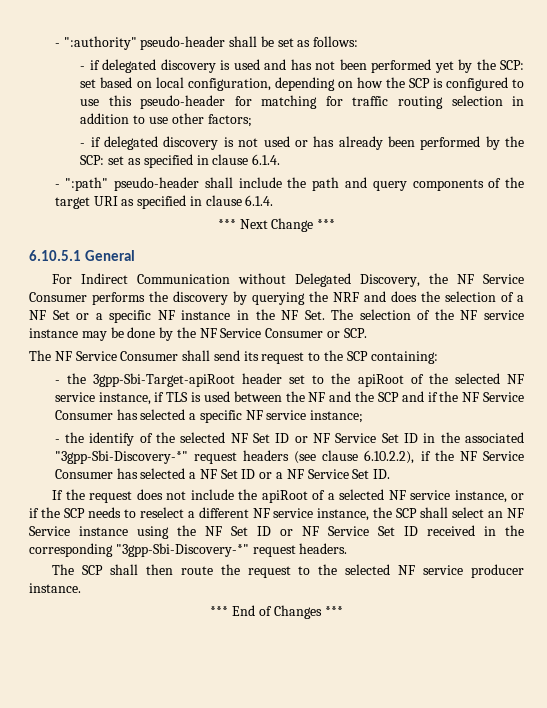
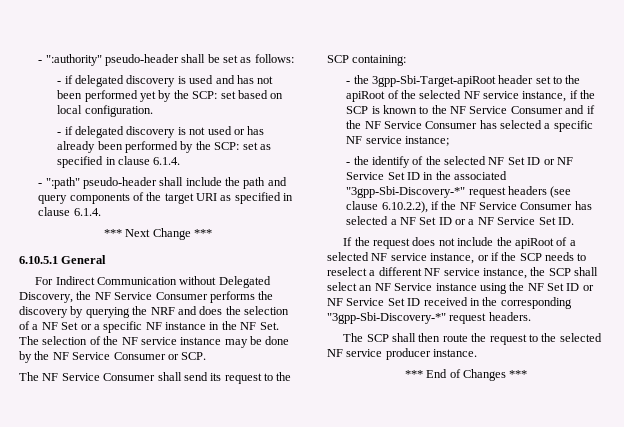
- - if delegated discovery is used and has not been performed yet by the SCP: set based on local configuration, depending on how the SCP is configured to use this pseudo-header for matching for traffic routing selection in addition to use other factors;
+ - if delegated discovery is used and has not been performed yet by the SCP: set based on local configuration.
- - the 3gpp-Sbi-Target-apiRoot header set to the apiRoot of the selected NF service instance, if TLS is used between the NF and the SCP and if the NF Service Consumer has selected a specific NF service instance;
+ - the 3gpp-Sbi-Target-apiRoot header set to the apiRoot of the selected NF service instance, if the SCP is known to the NF Service Consumer and if the NF Service Consumer has selected a specific NF service instance;

